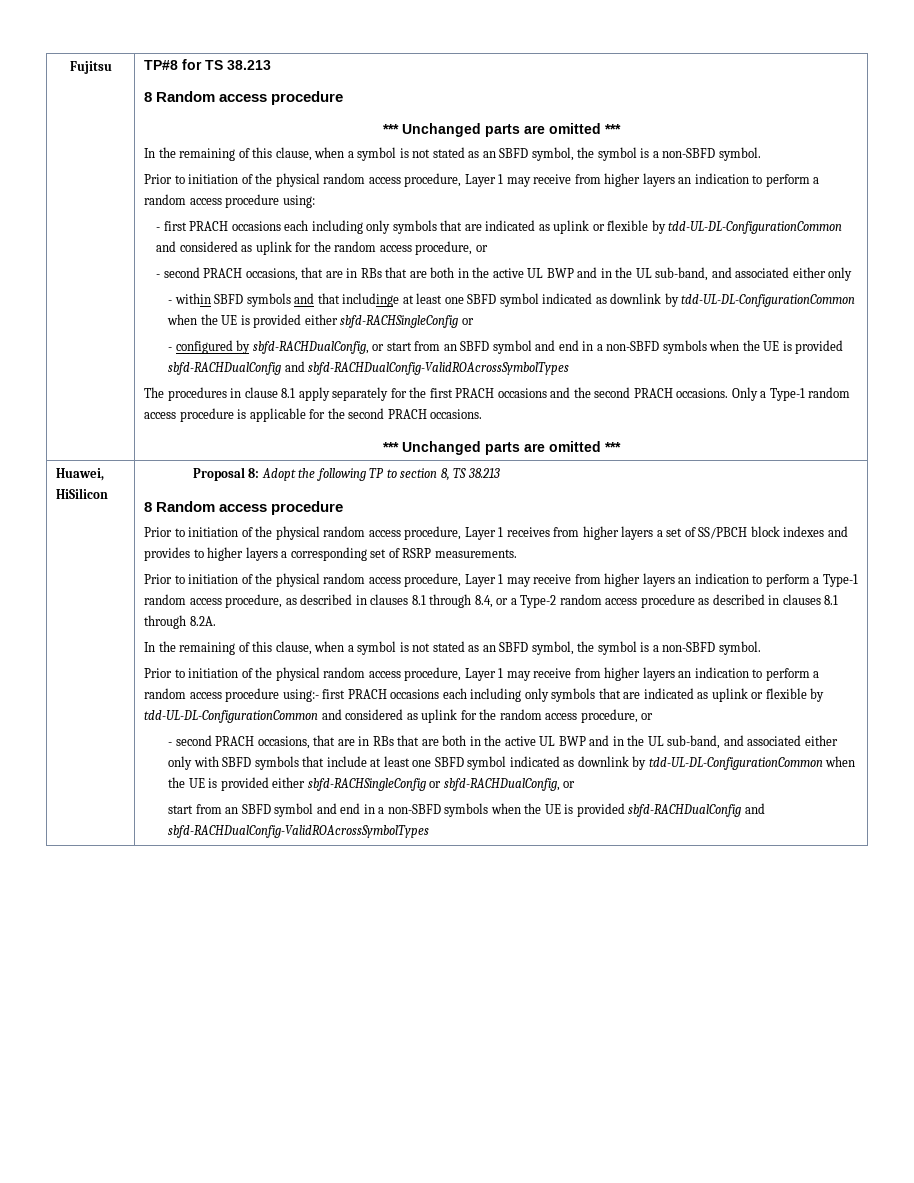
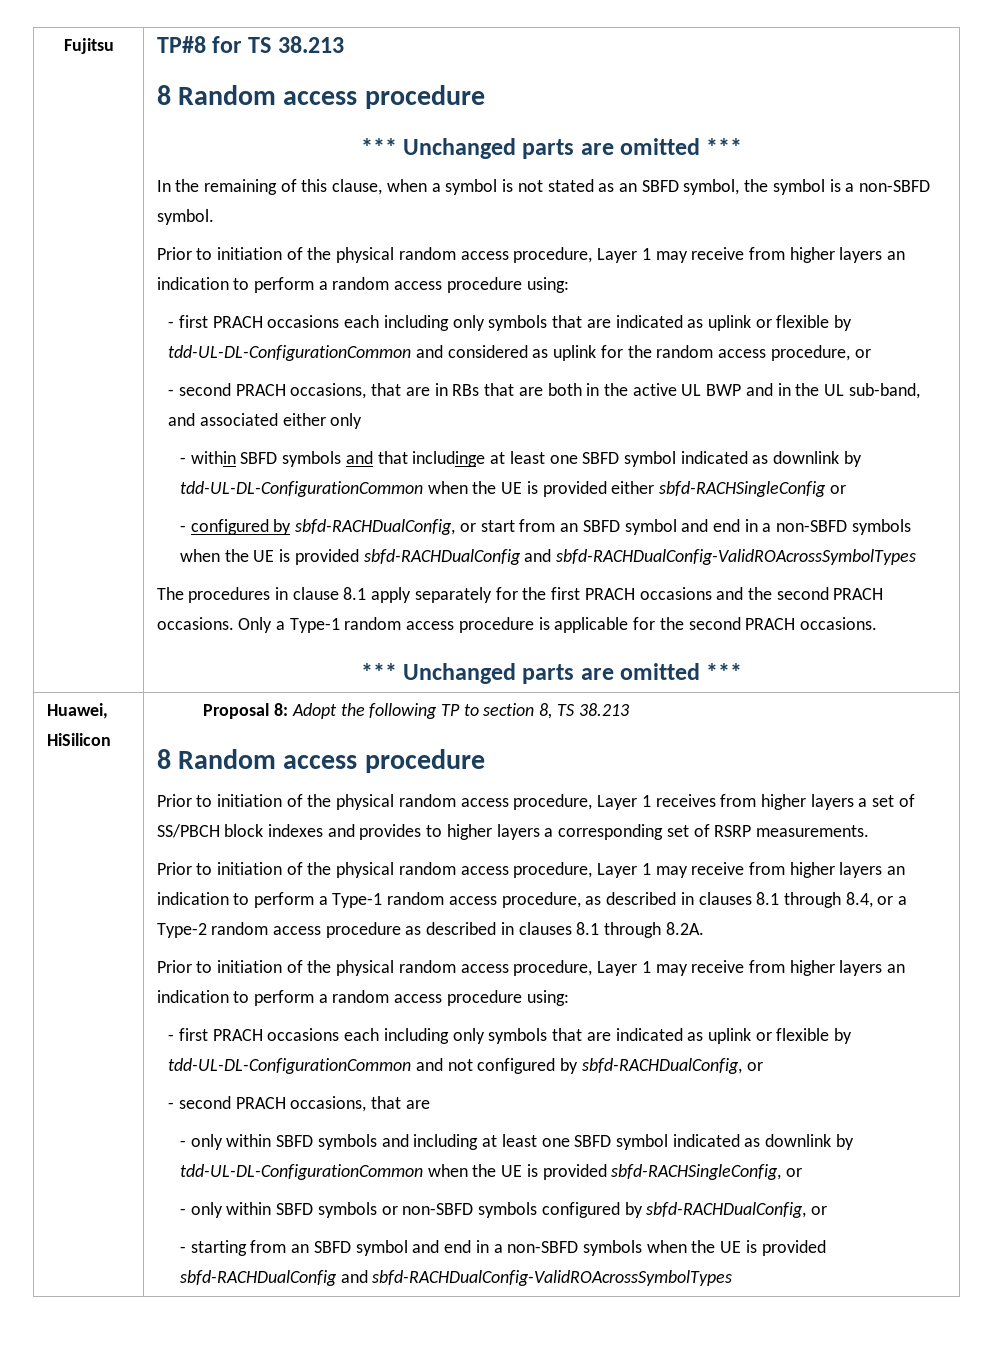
  Prior to initiation of the physical random access procedure, Layer 1 may receive from higher layers an indication to perform a Type-1 random access procedure, as described in clauses 8.1 through 8.4, or a Type-2 random access procedure as described in clauses 8.1 through 8.2A.
- In the remaining of this clause, when a symbol is not stated as an SBFD symbol, the symbol is a non-SBFD symbol.
- Prior to initiation of the physical random access procedure, Layer 1 may receive from higher layers an indication to perform a random access procedure using:- first PRACH occasions each including only symbols that are indicated as uplink or flexible by tdd-UL-DL-ConfigurationCommon and considered as uplink for the random access procedure, or
- - second PRACH occasions, that are in RBs that are both in the active UL BWP and in the UL sub-band, and associated either only with SBFD symbols that include at least one SBFD symbol indicated as downlink by tdd-UL-DL-ConfigurationCommon when the UE is provided either sbfd-RACHSingleConfig or sbfd-RACHDualConfig, or
- start from an SBFD symbol and end in a non-SBFD symbols when the UE is provided sbfd-RACHDualConfig and sbfd-RACHDualConfig-ValidROAcrossSymbolTypes
+ Prior to initiation of the physical random access procedure, Layer 1 may receive from higher layers an indication to perform a random access procedure using:
+ - first PRACH occasions each including only symbols that are indicated as uplink or flexible by tdd-UL-DL-ConfigurationCommon and not configured by sbfd-RACHDualConfig, or
+ - second PRACH occasions, that are
+ - only within SBFD symbols and including at least one SBFD symbol indicated as downlink by tdd-UL-DL-ConfigurationCommon when the UE is provided sbfd-RACHSingleConfig, or
+ - only within SBFD symbols or non-SBFD symbols configured by sbfd-RACHDualConfig, or
+ - starting from an SBFD symbol and end in a non-SBFD symbols when the UE is provided sbfd-RACHDualConfig and sbfd-RACHDualConfig-ValidROAcrossSymbolTypes

